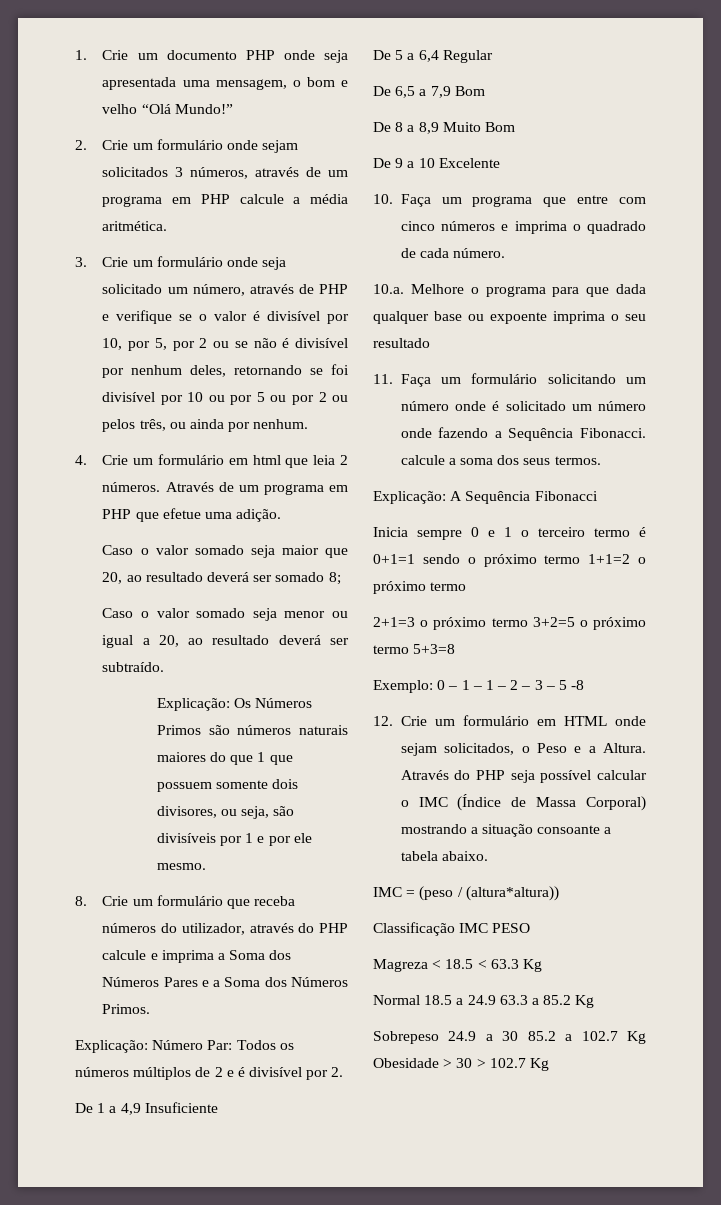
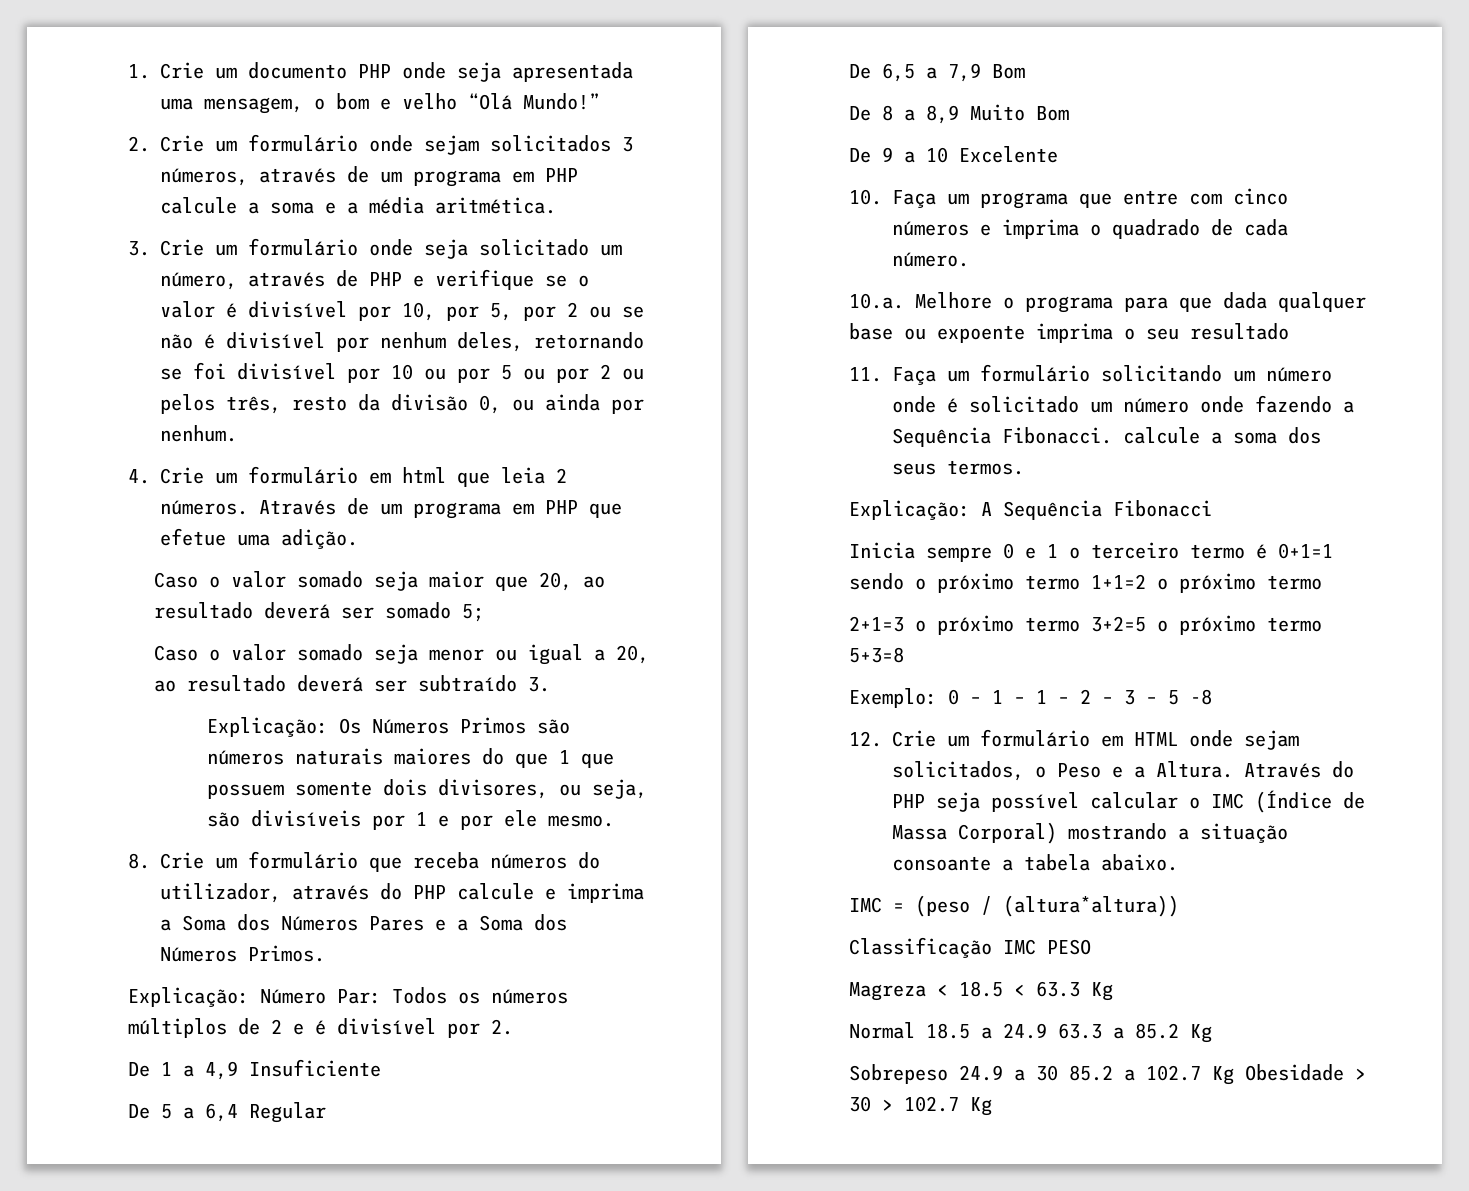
- 2. Crie um formulário onde sejam solicitados 3 números, através de um programa em PHP calcule a média aritmética.
+ 2. Crie um formulário onde sejam solicitados 3 números, através de um programa em PHP calcule a soma e a média aritmética.
- 3. Crie um formulário onde seja solicitado um número, através de PHP e verifique se o valor é divisível por 10, por 5, por 2 ou se não é divisível por nenhum deles, retornando se foi divisível por 10 ou por 5 ou por 2 ou pelos três, ou ainda por nenhum.
+ 3. Crie um formulário onde seja solicitado um número, através de PHP e verifique se o valor é divisível por 10, por 5, por 2 ou se não é divisível por nenhum deles, retornando se foi divisível por 10 ou por 5 ou por 2 ou pelos três, resto da divisão 0, ou ainda por nenhum.
- Caso o valor somado seja maior que 20, ao resultado deverá ser somado 8;
+ Caso o valor somado seja maior que 20, ao resultado deverá ser somado 5;
- Caso o valor somado seja menor ou igual a 20, ao resultado deverá ser subtraído.
+ Caso o valor somado seja menor ou igual a 20, ao resultado deverá ser subtraído 3.

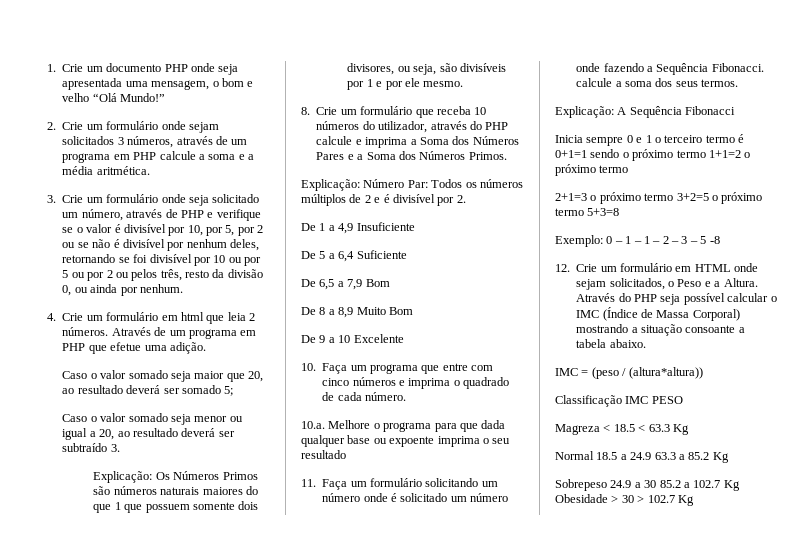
- 8. Crie um formulário que receba números do utilizador, através do PHP calcule e imprima a Soma dos Números Pares e a Soma dos Números Primos.
+ 8. Crie um formulário que receba 10 números do utilizador, através do PHP calcule e imprima a Soma dos Números Pares e a Soma dos Números Primos.
- De 5 a 6,4 Regular
+ De 5 a 6,4 Suficiente

